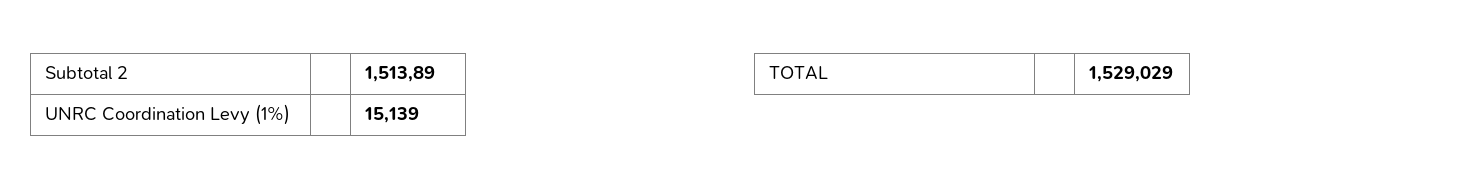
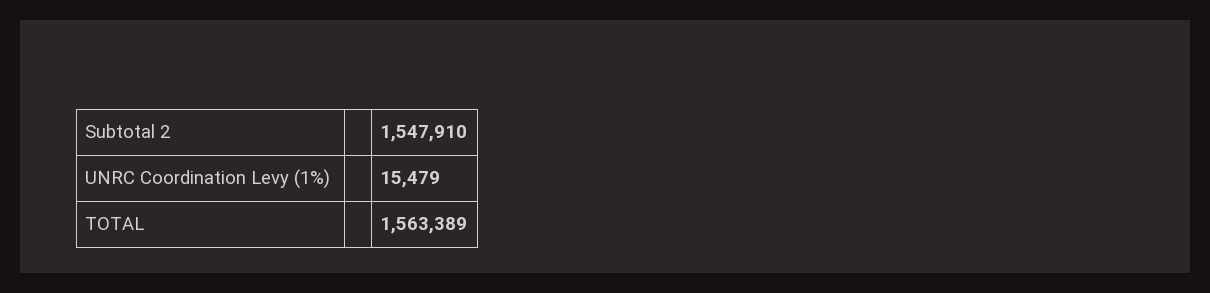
- Subtotal 2 | | 1,513,89
+ Subtotal 2 | | 1,547,910
- UNRC Coordination Levy (1%) | | 15,139
+ UNRC Coordination Levy (1%) | | 15,479
- TOTAL | | 1,529,029
+ TOTAL | | 1,563,389

